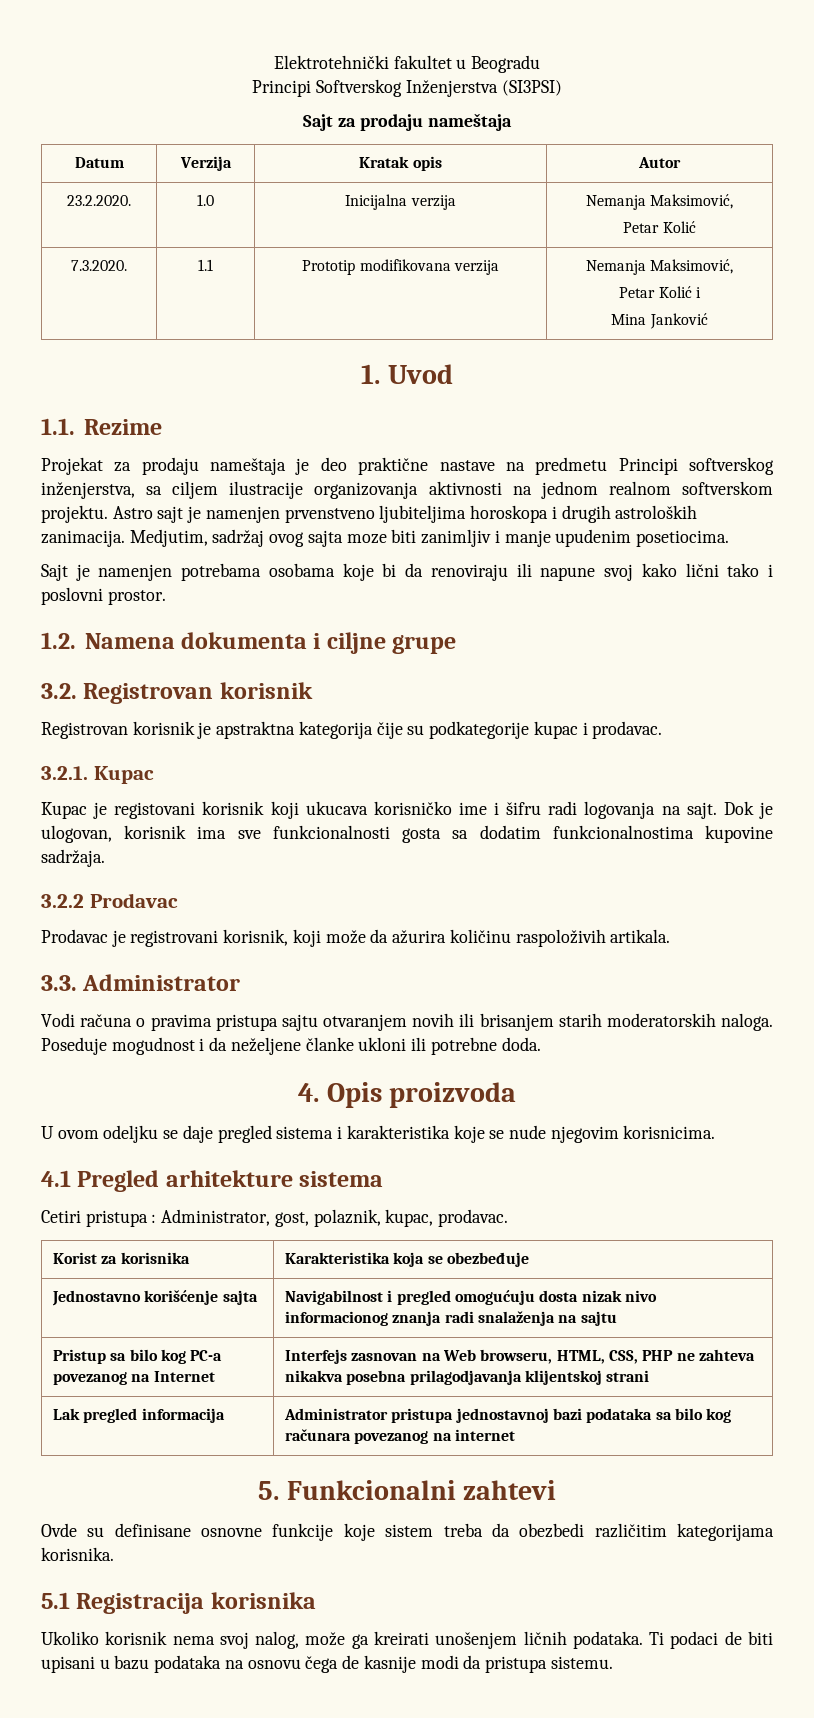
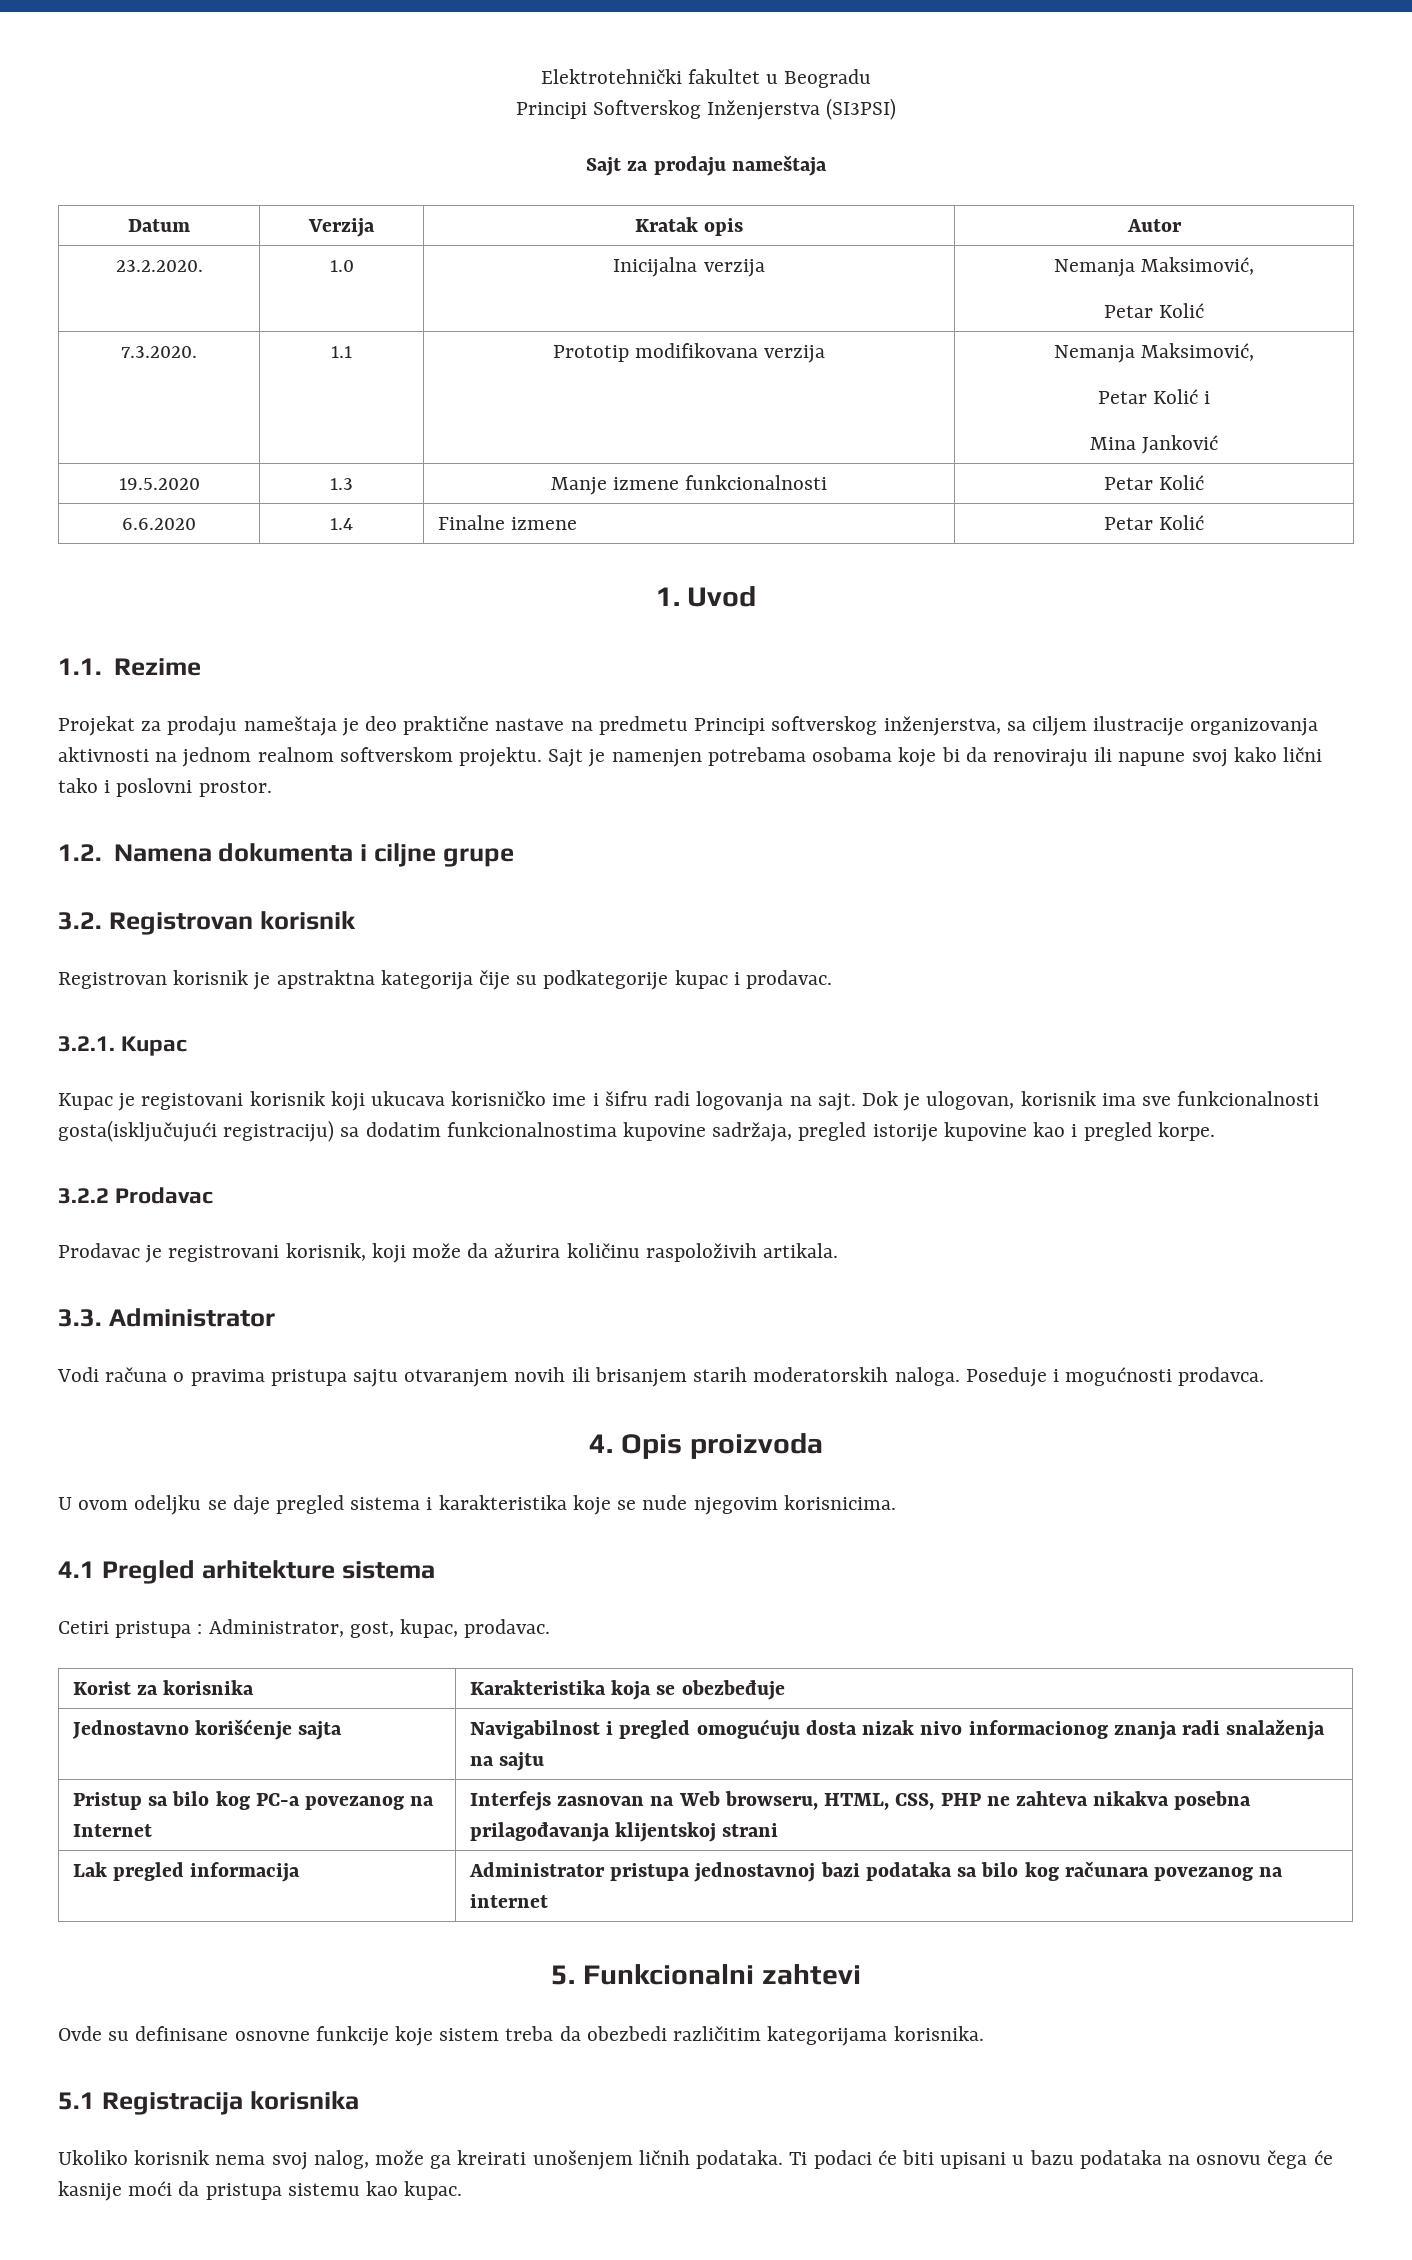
+ 19.5.2020 | 1.3 | Manje izmene funkcionalnosti | Petar Kolić
+ 6.6.2020 | 1.4 | Finalne izmene | Petar Kolić
- Projekat za prodaju nameštaja je deo praktične nastave na predmetu Principi softverskog inženjerstva, sa ciljem ilustracije organizovanja aktivnosti na jednom realnom softverskom projektu. Astro sajt je namenjen prvenstveno ljubiteljima horoskopa i drugih astroloških zanimacija. Medjutim, sadržaj ovog sajta moze biti zanimljiv i manje upudenim posetiocima.
- Sajt je namenjen potrebama osobama koje bi da renoviraju ili napune svoj kako lični tako i poslovni prostor.
+ Projekat za prodaju nameštaja je deo praktične nastave na predmetu Principi softverskog inženjerstva, sa ciljem ilustracije organizovanja aktivnosti na jednom realnom softverskom projektu. Sajt je namenjen potrebama osobama koje bi da renoviraju ili napune svoj kako lični tako i poslovni prostor.
- Dok je ulogovan, korisnik ima sve funkcionalnosti gosta sa dodatim funkcionalnostima kupovine sadržaja.
+ Dok je ulogovan, korisnik ima sve funkcionalnosti gosta(isključujući registraciju) sa dodatim funkcionalnostima kupovine sadržaja, pregled istorije kupovine kao i pregled korpe.
- Poseduje mogudnost i da neželjene članke ukloni ili potrebne doda.
+ Poseduje i mogućnosti prodavca.
- Cetiri pristupa : Administrator, gost, polaznik, kupac, prodavac.
+ Cetiri pristupa : Administrator, gost, kupac, prodavac.
- Pristup sa bilo kog PC-a povezanog na Internet | Interfejs zasnovan na Web browseru, HTML, CSS, PHP ne zahteva nikakva posebna prilagodjavanja klijentskoj strani
+ Pristup sa bilo kog PC-a povezanog na Internet | Interfejs zasnovan na Web browseru, HTML, CSS, PHP ne zahteva nikakva posebna prilagođavanja klijentskoj strani
- Ti podaci de biti upisani u bazu podataka na osnovu čega de kasnije modi da pristupa sistemu.
+ Ti podaci će biti upisani u bazu podataka na osnovu čega će kasnije moći da pristupa sistemu kao kupac.

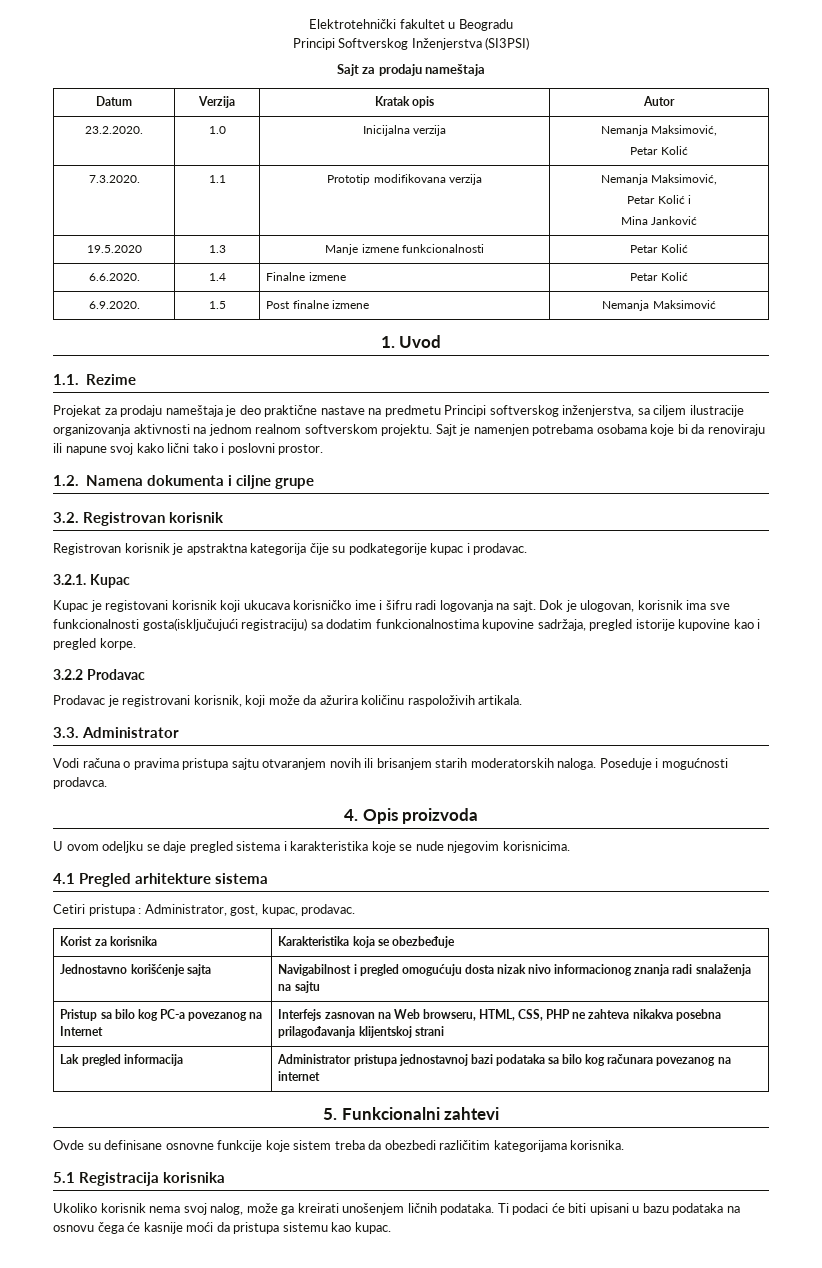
- 6.6.2020 | 1.4 | Finalne izmene | Petar Kolić
+ 6.6.2020. | 1.4 | Finalne izmene | Petar Kolić
+ 6.9.2020. | 1.5 | Post finalne izmene | Nemanja Maksimović

